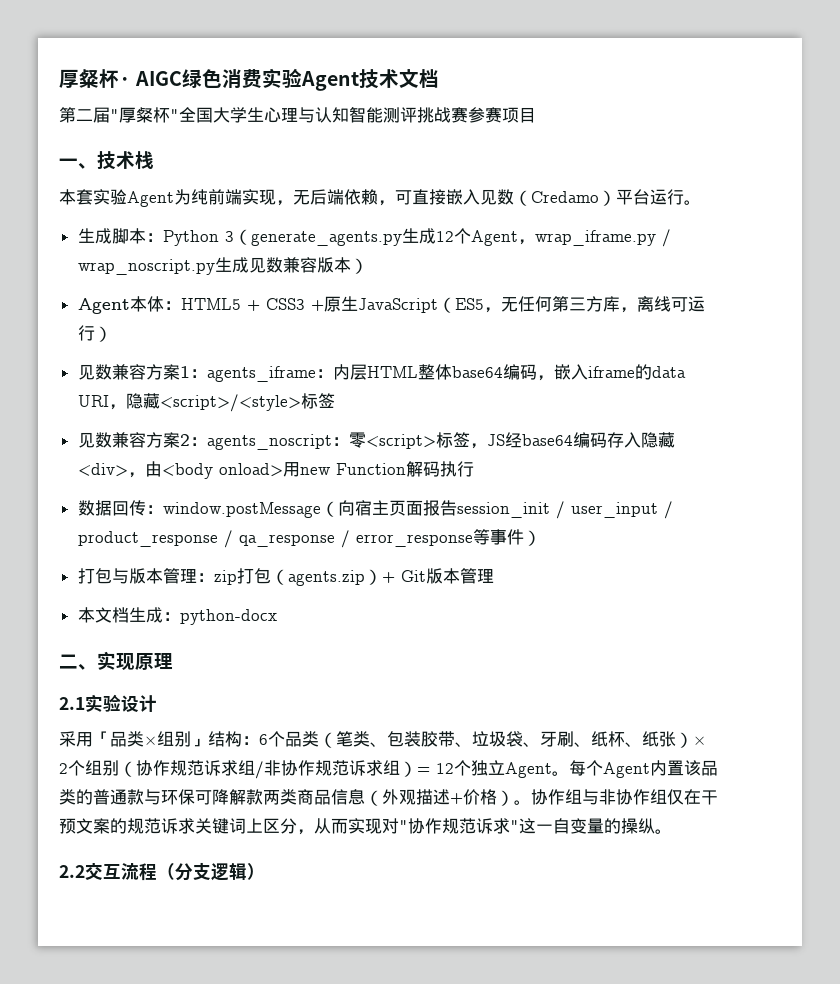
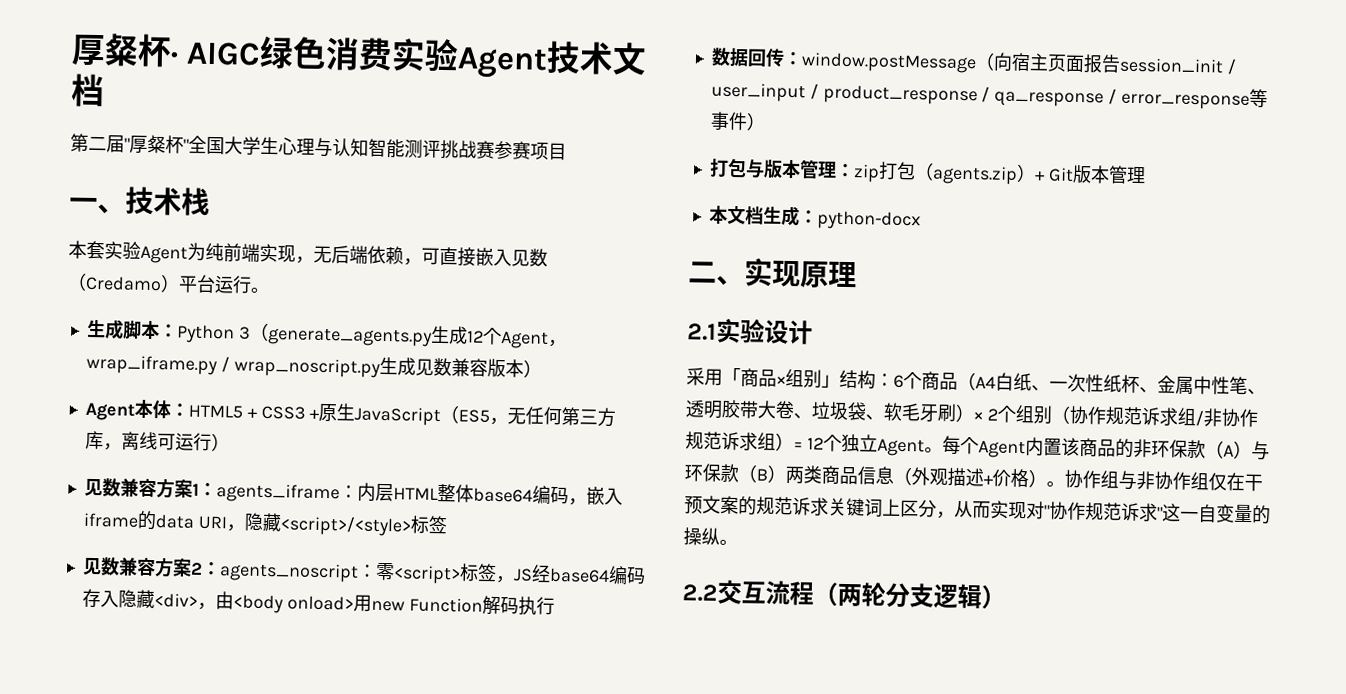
- 采用「品类×组别」结构：6个品类（笔类、包装胶带、垃圾袋、牙刷、纸杯、纸张）× 2个组别（协作规范诉求组/非协作规范诉求组）= 12个独立Agent。
+ 采用「商品×组别」结构：6个商品（A4白纸、一次性纸杯、金属中性笔、透明胶带大卷、垃圾袋、软毛牙刷）× 2个组别（协作规范诉求组/非协作规范诉求组）= 12个独立Agent。
- 每个Agent内置该品类的普通款与环保可降解款两类商品信息（外观描述+价格）。
+ 每个Agent内置该商品的非环保款（A）与环保款（B）两类商品信息（外观描述+价格）。
- 2.2交互流程（分支逻辑）
+ 2.2交互流程（两轮分支逻辑）

